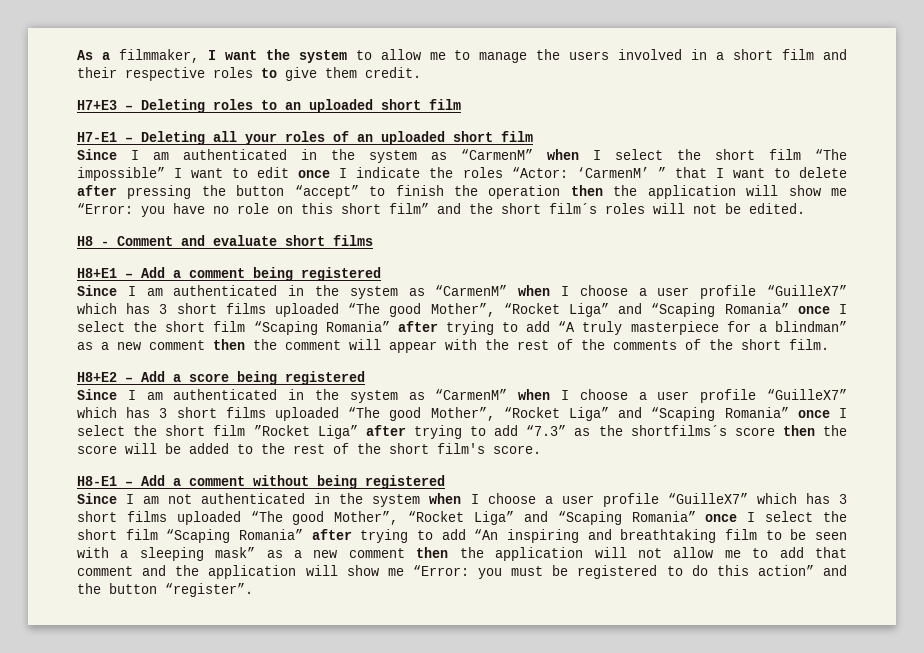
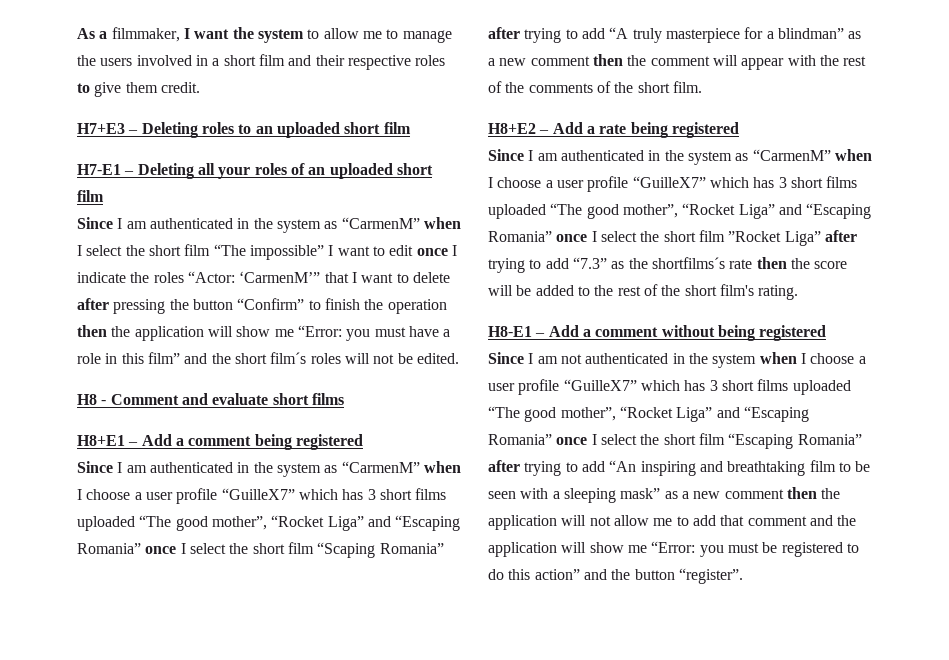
- Since I am authenticated in the system as “CarmenM” when I select the short film “The impossible” I want to edit once I indicate the roles “Actor: ‘CarmenM’ ” that I want to delete after pressing the button “accept” to finish the operation then the application will show me “Error: you have no role on this short film” and the short film´s roles will not be edited.
+ Since I am authenticated in the system as “CarmenM” when I select the short film “The impossible” I want to edit once I indicate the roles “Actor: ‘CarmenM’” that I want to delete after pressing the button “Confirm” to finish the operation then the application will show me “Error: you must have a role in this film” and the short film´s roles will not be edited.
- Since I am authenticated in the system as “CarmenM” when I choose a user profile “GuilleX7” which has 3 short films uploaded “The good Mother”, “Rocket Liga” and “Scaping Romania” once I select the short film “Scaping Romania” after trying to add “A truly masterpiece for a blindman” as a new comment then the comment will appear with the rest of the comments of the short film.
+ Since I am authenticated in the system as “CarmenM” when I choose a user profile “GuilleX7” which has 3 short films uploaded “The good mother”, “Rocket Liga” and “Escaping Romania” once I select the short film “Scaping Romania” after trying to add “A truly masterpiece for a blindman” as a new comment then the comment will appear with the rest of the comments of the short film.
- H8+E2 – Add a score being registered
+ H8+E2 – Add a rate being registered
- Since I am authenticated in the system as “CarmenM” when I choose a user profile “GuilleX7” which has 3 short films uploaded “The good Mother”, “Rocket Liga” and “Scaping Romania” once I select the short film ”Rocket Liga” after trying to add “7.3” as the shortfilms´s score then the score will be added to the rest of the short film's score.
+ Since I am authenticated in the system as “CarmenM” when I choose a user profile “GuilleX7” which has 3 short films uploaded “The good mother”, “Rocket Liga” and “Escaping Romania” once I select the short film ”Rocket Liga” after trying to add “7.3” as the shortfilms´s rate then the score will be added to the rest of the short film's rating.
- Since I am not authenticated in the system when I choose a user profile “GuilleX7” which has 3 short films uploaded “The good Mother”, “Rocket Liga” and “Scaping Romania” once I select the short film “Scaping Romania” after trying to add “An inspiring and breathtaking film to be seen with a sleeping mask” as a new comment then the application will not allow me to add that comment and the application will show me “Error:
+ Since I am not authenticated in the system when I choose a user profile “GuilleX7” which has 3 short films uploaded “The good mother”, “Rocket Liga” and “Escaping Romania” once I select the short film “Escaping Romania” after trying to add “An inspiring and breathtaking film to be seen with a sleeping mask” as a new comment then the application will not allow me to add that comment and the application will show me “Error:

